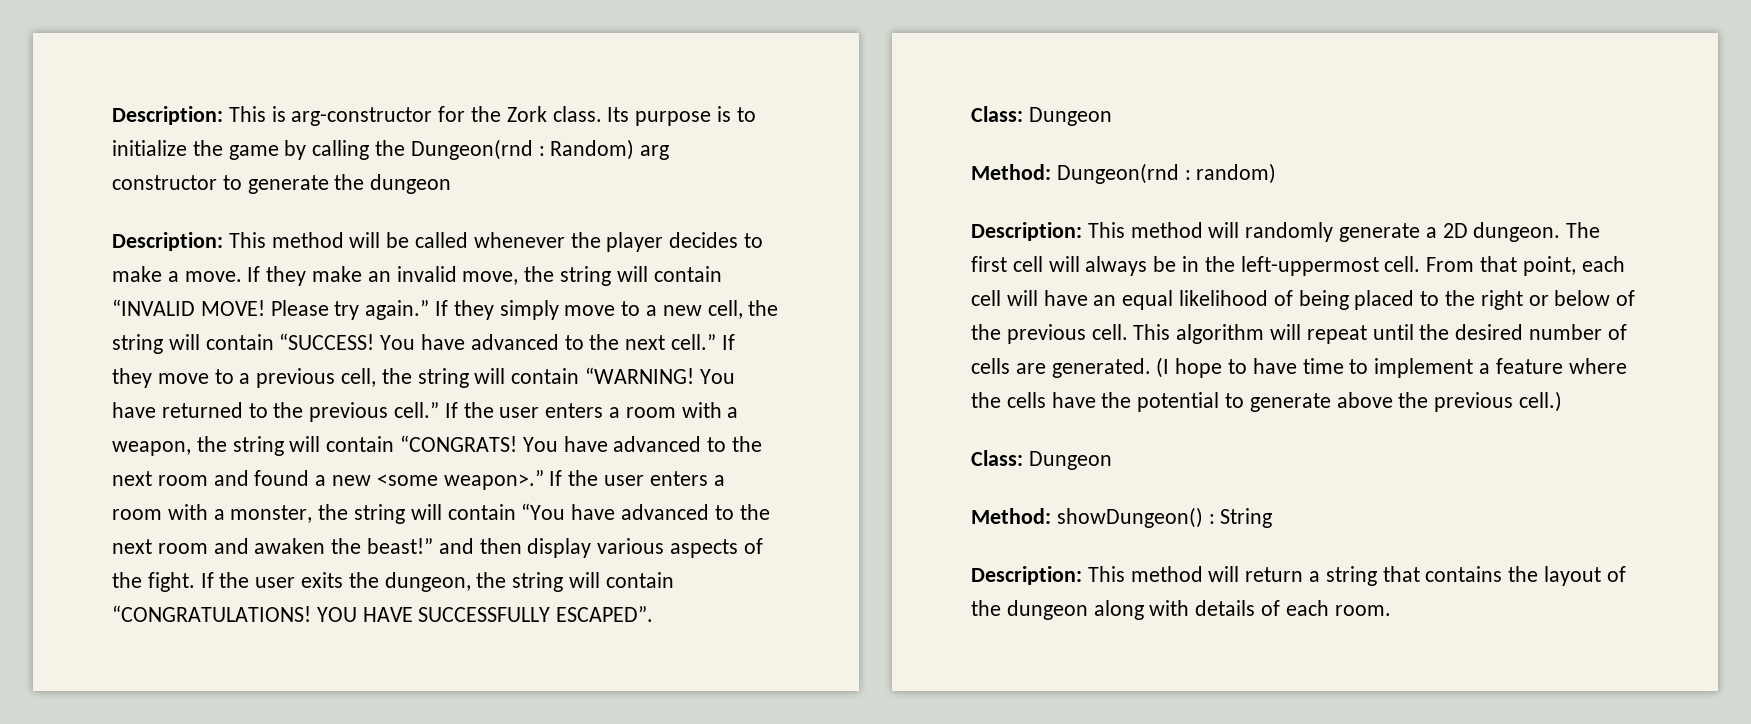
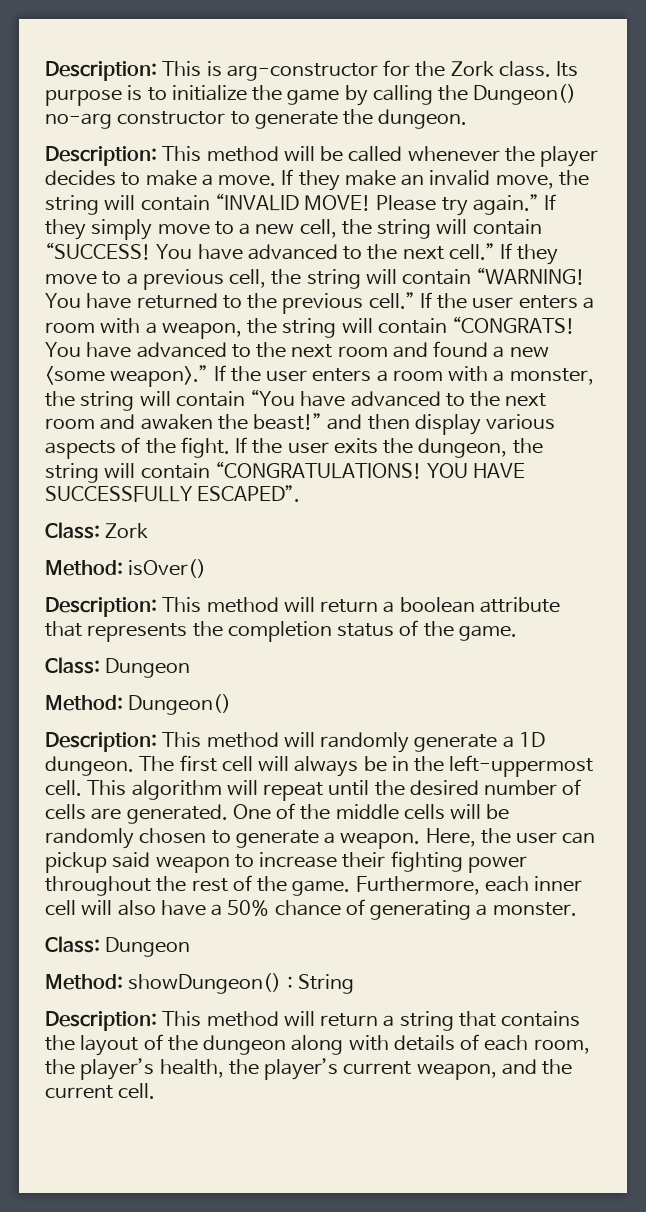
- Its purpose is to initialize the game by calling the Dungeon(rnd : Random) arg constructor to generate the dungeon
+ Its purpose is to initialize the game by calling the Dungeon() no-arg constructor to generate the dungeon.
  YOU HAVE SUCCESSFULLY ESCAPED”.
+ Class: Zork
+ Method: isOver()
+ Description: This method will return a boolean attribute that represents the completion status of the game.
  Class: Dungeon
- Method: Dungeon(rnd : random)
+ Method: Dungeon()
- Description: This method will randomly generate a 2D dungeon.
+ Description: This method will randomly generate a 1D dungeon.
- From that point, each cell will have an equal likelihood of being placed to the right or below of the previous cell.
- (I hope to have time to implement a feature where the cells have the potential to generate above the previous cell.)
+ One of the middle cells will be randomly chosen to generate a weapon. Here, the user can pickup said weapon to increase their fighting power throughout the rest of the game. Furthermore, each inner cell will also have a 50% chance of generating a monster.
- Description: This method will return a string that contains the layout of the dungeon along with details of each room.
+ Description: This method will return a string that contains the layout of the dungeon along with details of each room, the player’s health, the player’s current weapon, and the current cell.

